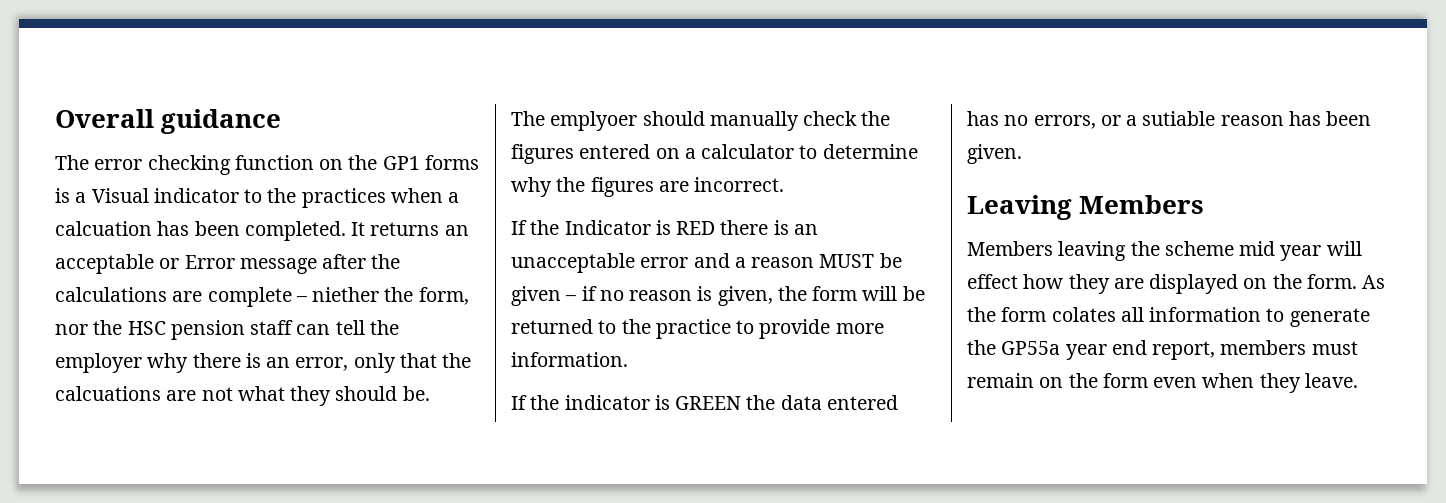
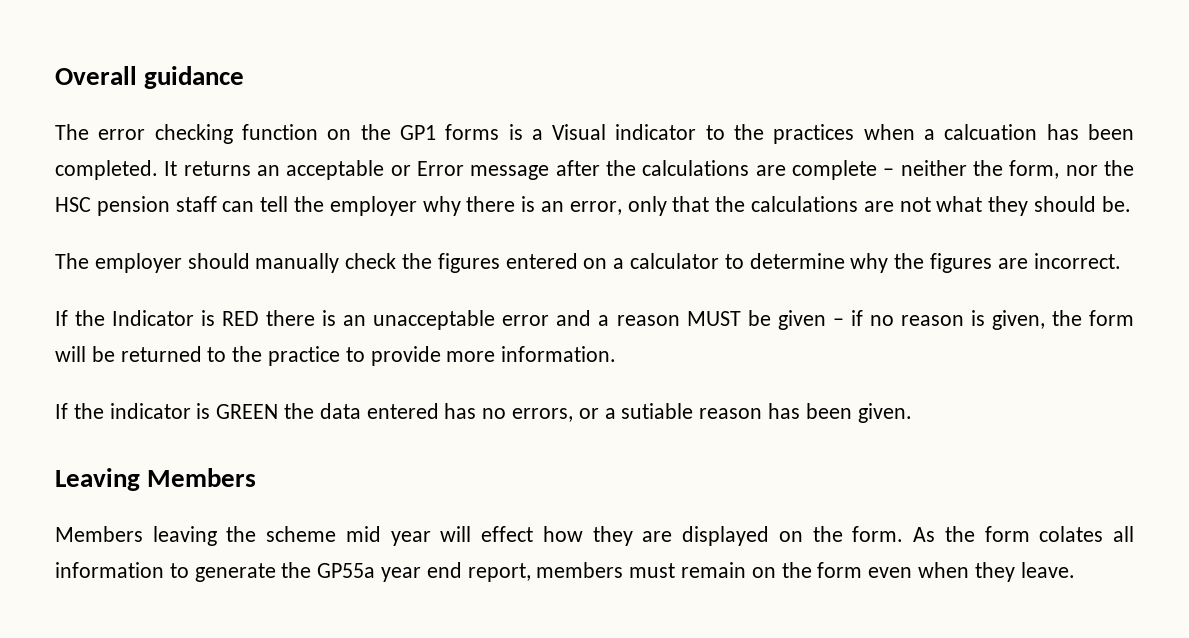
- It returns an acceptable or Error message after the calculations are complete – niether the form, nor the HSC pension staff can tell the employer why there is an error, only that the calcuations are not what they should be.
+ It returns an acceptable or Error message after the calculations are complete – neither the form, nor the HSC pension staff can tell the employer why there is an error, only that the calculations are not what they should be.
- The emplyoer should manually check the figures entered on a calculator to determine why the figures are incorrect.
+ The employer should manually check the figures entered on a calculator to determine why the figures are incorrect.

